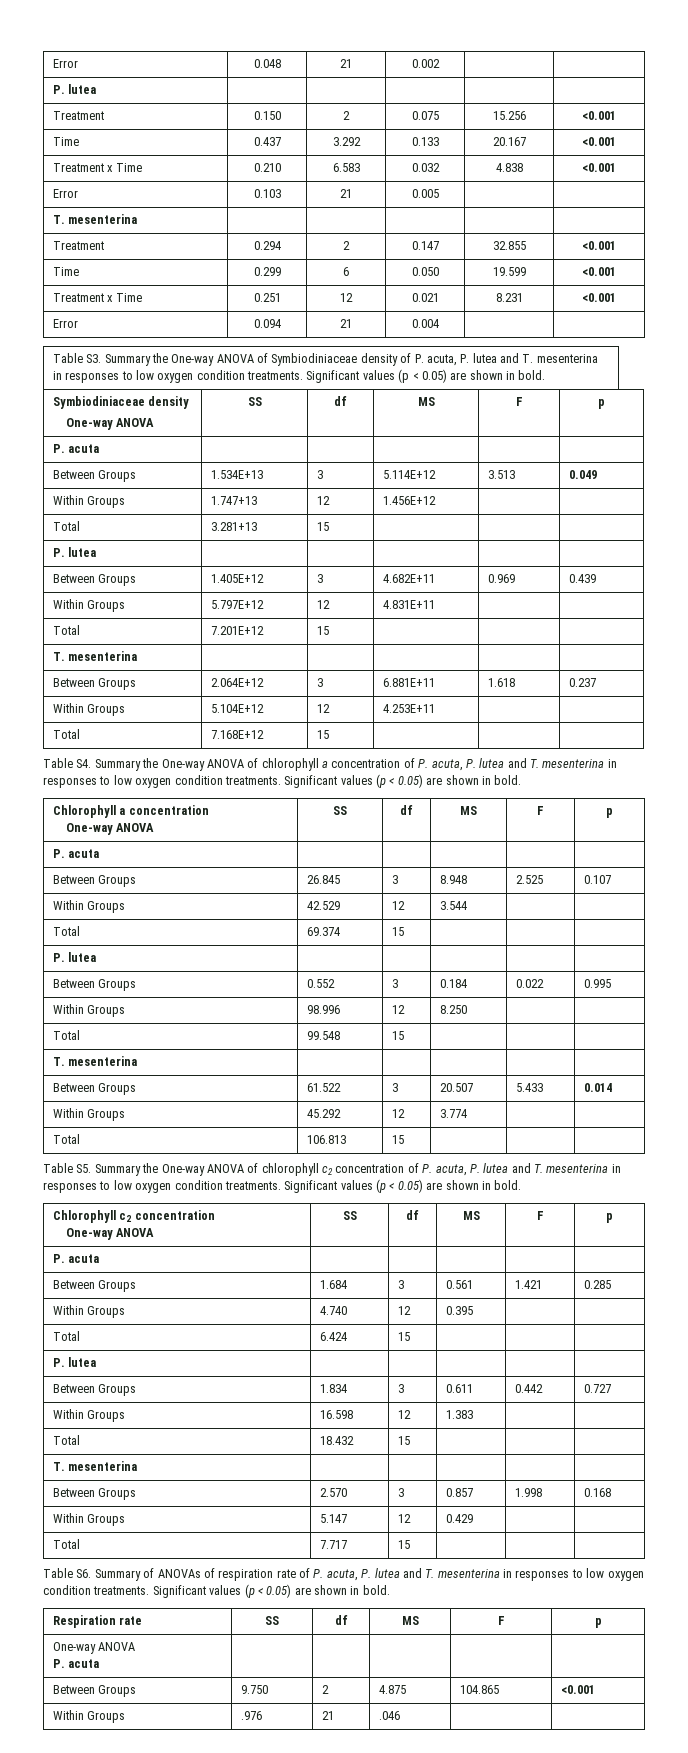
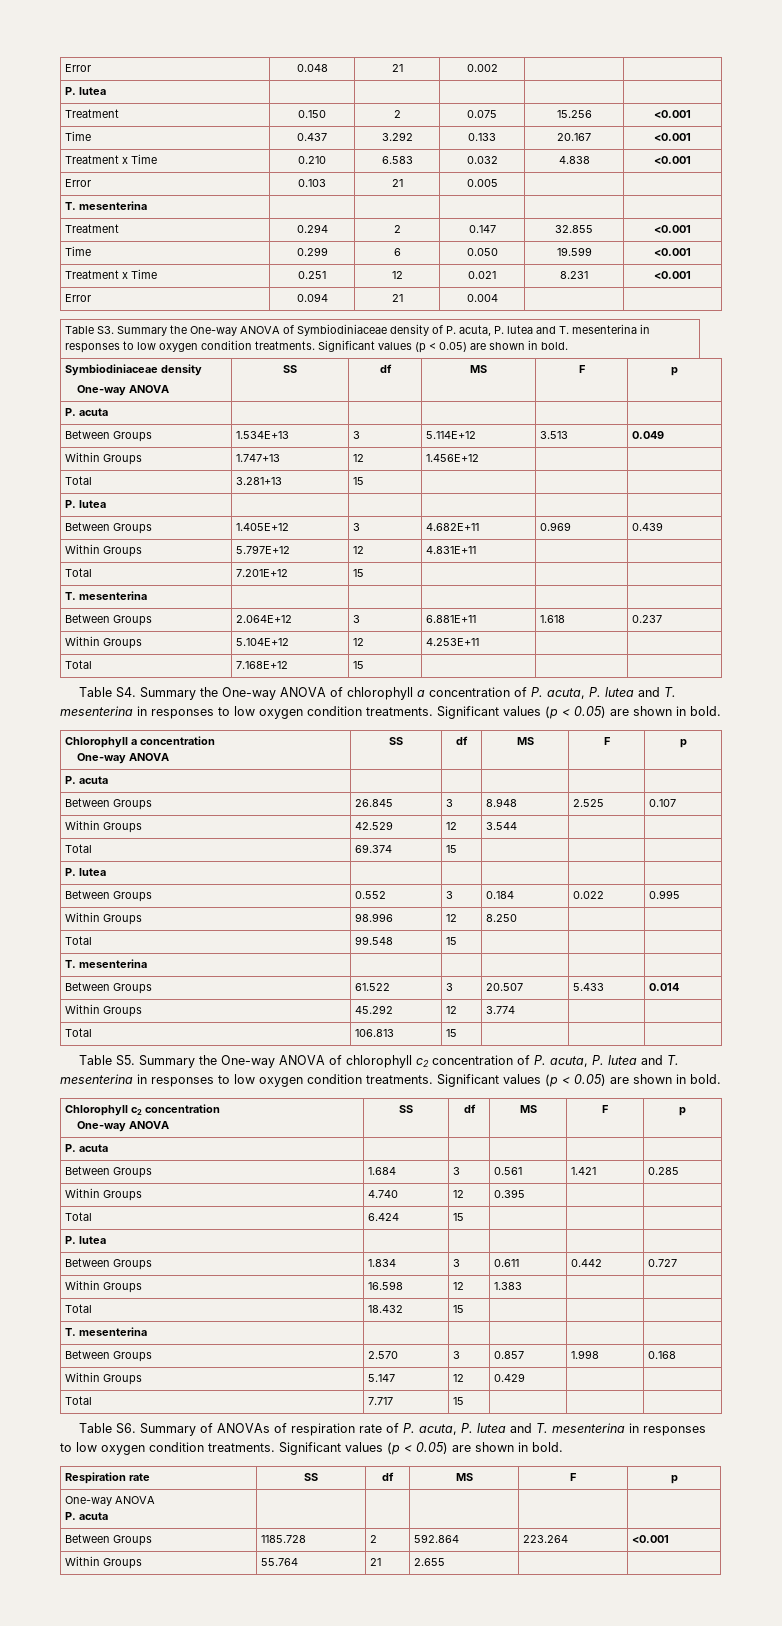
- Between Groups | 9.750 | 2 | 4.875 | 104.865 | <0.001
+ Between Groups | 1185.728 | 2 | 592.864 | 223.264 | <0.001
- Within Groups | .976 | 21 | .046 | |
+ Within Groups | 55.764 | 21 | 2.655 | |

